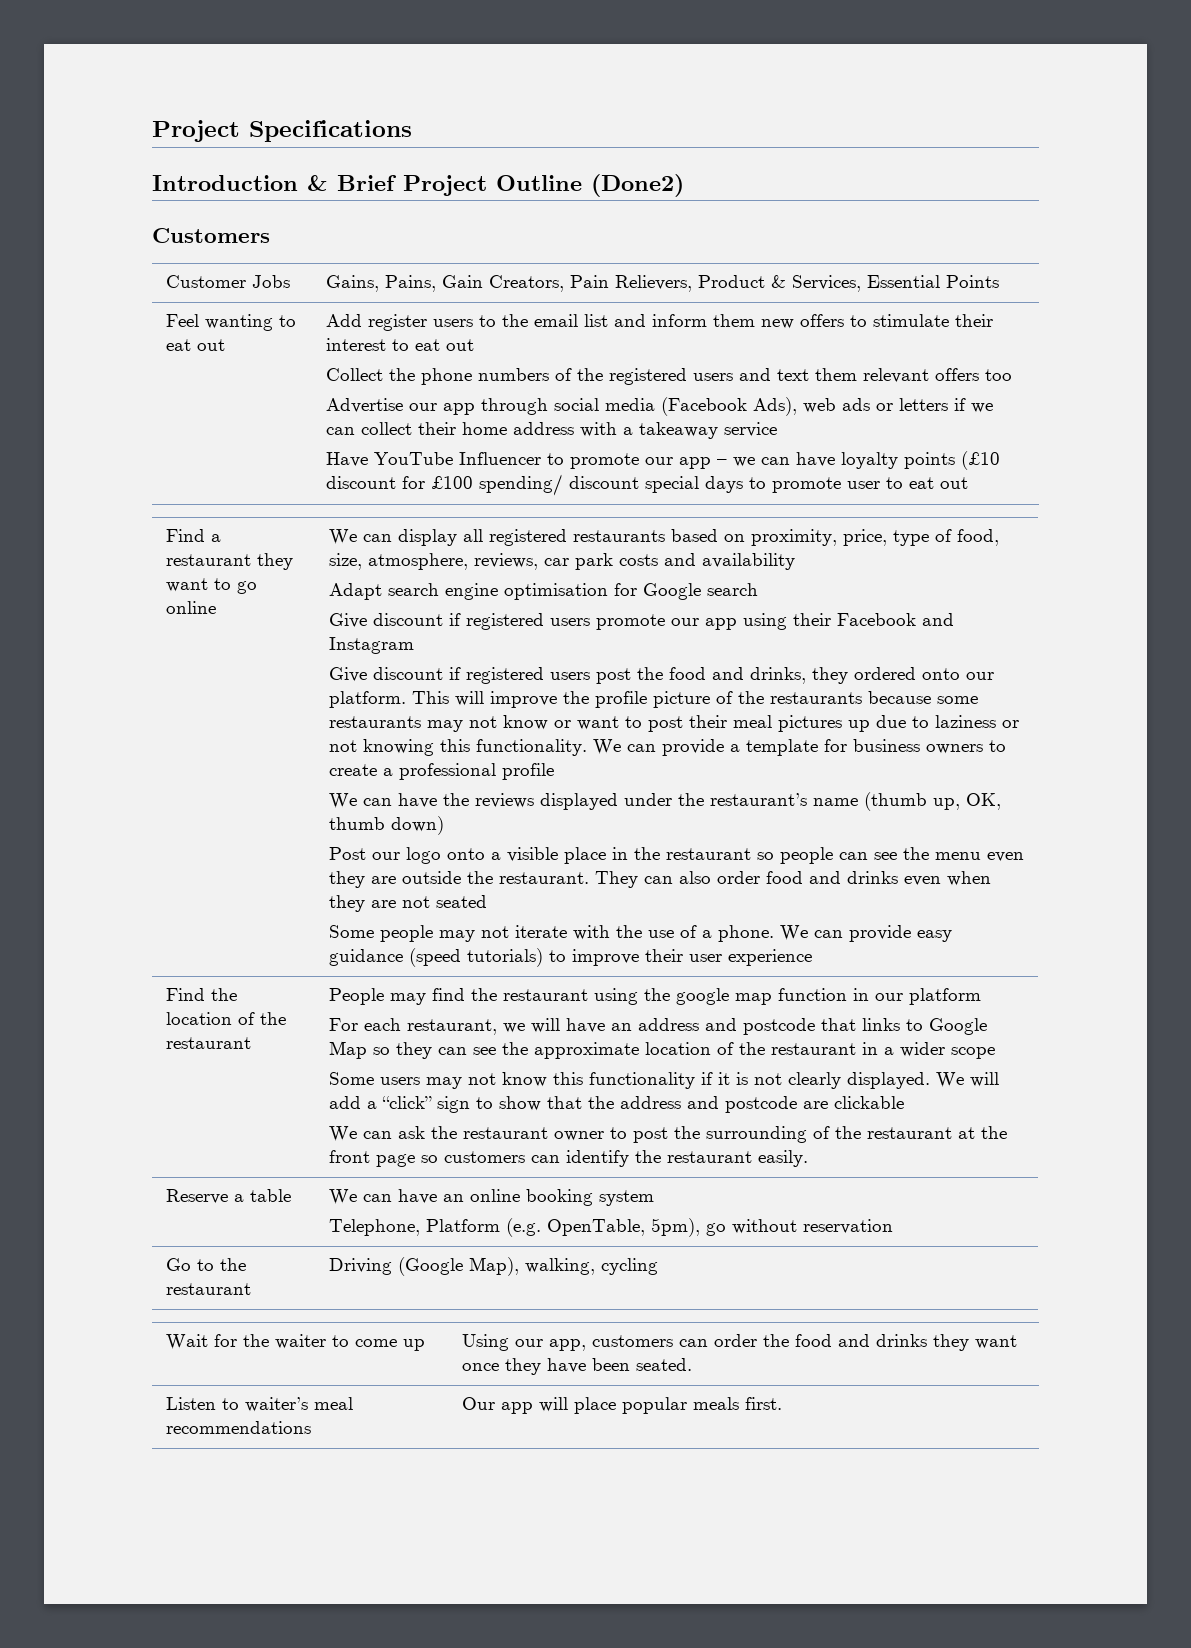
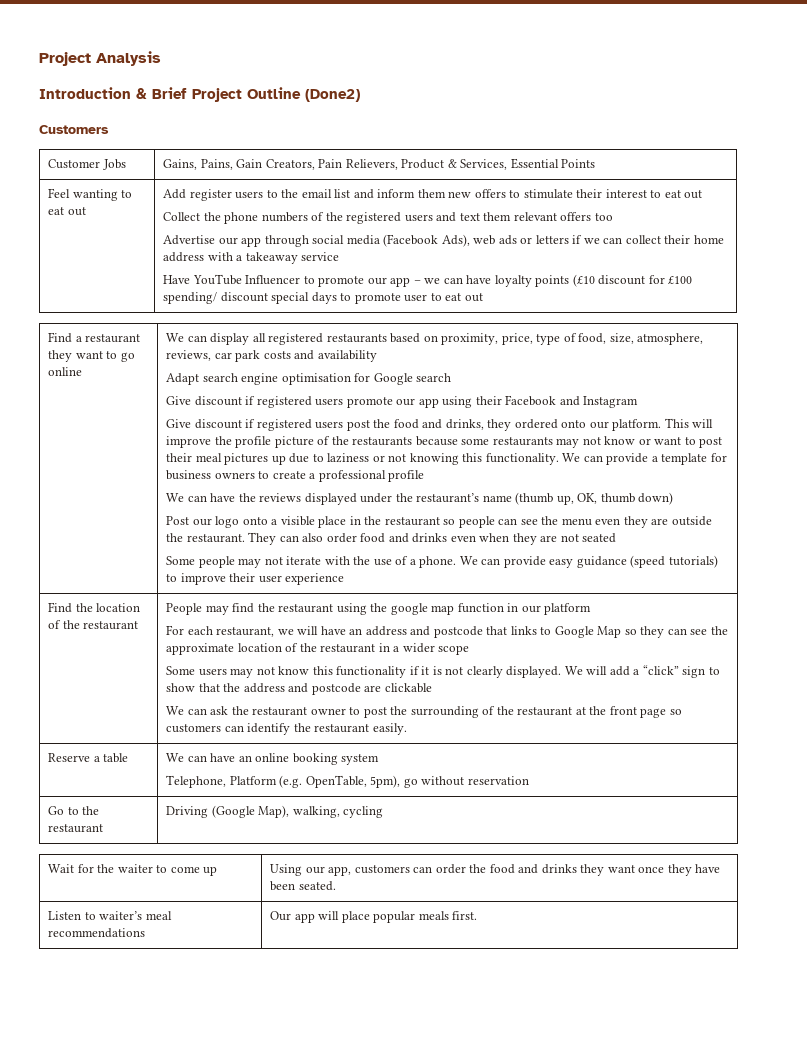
- Project Specifications
+ Project Analysis

